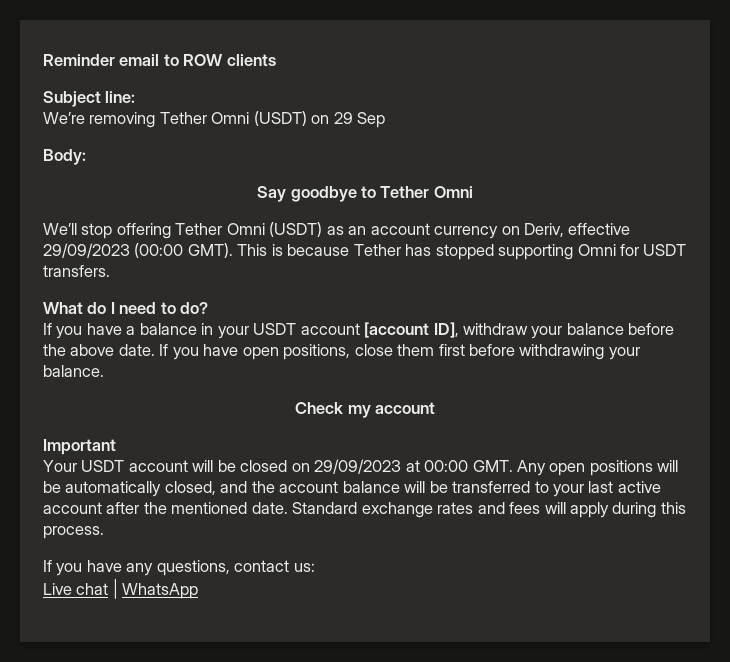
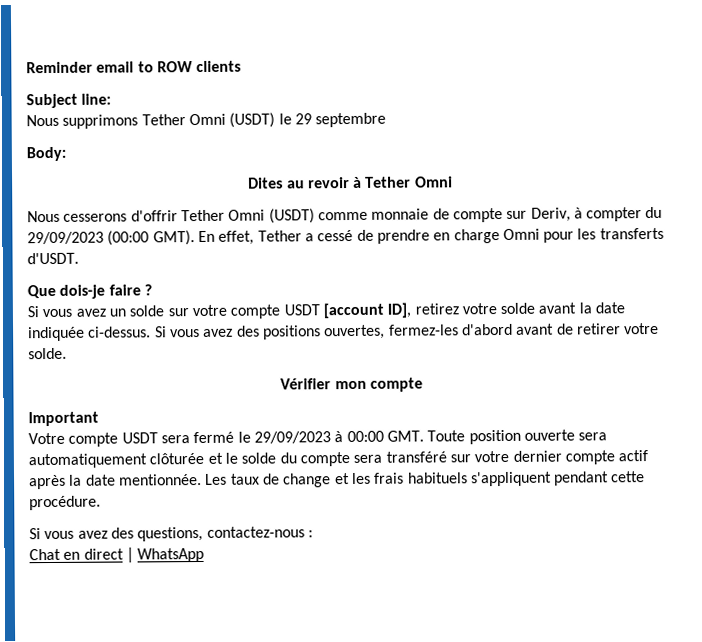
- We’re removing Tether Omni (USDT) on 29 Sep
+ Nous supprimons Tether Omni (USDT) le 29 septembre
  Body:
- Say goodbye to Tether Omni
- We’ll stop offering Tether Omni (USDT) as an account currency on Deriv, effective 29/09/2023 (00:00 GMT). This is because Tether has stopped supporting Omni for USDT transfers.
- What do I need to do?
- If you have a balance in your USDT account [account ID], withdraw your balance before the above date. If you have open positions, close them first before withdrawing your balance.
- Check my account
+ Dites au revoir à Tether Omni
+ Nous cesserons d'offrir Tether Omni (USDT) comme monnaie de compte sur Deriv, à compter du 29/09/2023 (00:00 GMT). En effet, Tether a cessé de prendre en charge Omni pour les transferts d'USDT.
+ Que dois-je faire ?
+ Si vous avez un solde sur votre compte USDT [account ID], retirez votre solde avant la date indiquée ci-dessus. Si vous avez des positions ouvertes, fermez-les d'abord avant de retirer votre solde.
+ Vérifier mon compte
  Important
- Your USDT account will be closed on 29/09/2023 at 00:00 GMT. Any open positions will be automatically closed, and the account balance will be transferred to your last active account after the mentioned date. Standard exchange rates and fees will apply during this process.
- If you have any questions, contact us:
- Live chat | WhatsApp
+ Votre compte USDT sera fermé le 29/09/2023 à 00:00 GMT. Toute position ouverte sera automatiquement clôturée et le solde du compte sera transféré sur votre dernier compte actif après la date mentionnée. Les taux de change et les frais habituels s'appliquent pendant cette procédure.
+ Si vous avez des questions, contactez-nous :
+ Chat en direct | WhatsApp

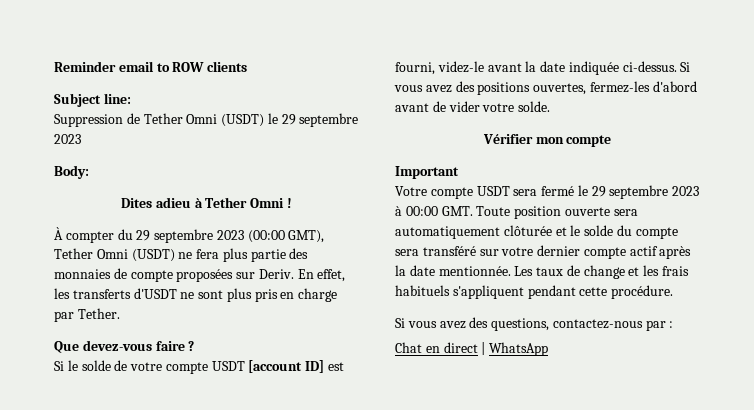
- Nous supprimons Tether Omni (USDT) le 29 septembre
+ Suppression de Tether Omni (USDT) le 29 septembre 2023
- Dites au revoir à Tether Omni
- Nous cesserons d'offrir Tether Omni (USDT) comme monnaie de compte sur Deriv, à compter du 29/09/2023 (00:00 GMT). En effet, Tether a cessé de prendre en charge Omni pour les transferts d'USDT.
+ Dites adieu à Tether Omni !
+ À compter du 29 septembre 2023 (00:00 GMT), Tether Omni (USDT) ne fera plus partie des monnaies de compte proposées sur Deriv. En effet, les transferts d'USDT ne sont plus pris en charge par Tether.
- Que dois-je faire ?
+ Que devez-vous faire ?
- Si vous avez un solde sur votre compte USDT [account ID], retirez votre solde avant la date indiquée ci-dessus.
+ Si le solde de votre compte USDT [account ID] est fourni, videz-le avant la date indiquée ci-dessus.
- Si vous avez des positions ouvertes, fermez-les d'abord avant de retirer votre solde.
+ Si vous avez des positions ouvertes, fermez-les d'abord avant de vider votre solde.
- Votre compte USDT sera fermé le 29/09/2023 à 00:00 GMT. Toute position ouverte sera automatiquement clôturée et le solde du compte sera transféré sur votre dernier compte actif après la date mentionnée.
+ Votre compte USDT sera fermé le 29 septembre 2023 à 00:00 GMT. Toute position ouverte sera automatiquement clôturée et le solde du compte sera transféré sur votre dernier compte actif après la date mentionnée.
- Si vous avez des questions, contactez-nous :
+ Si vous avez des questions, contactez-nous par :

